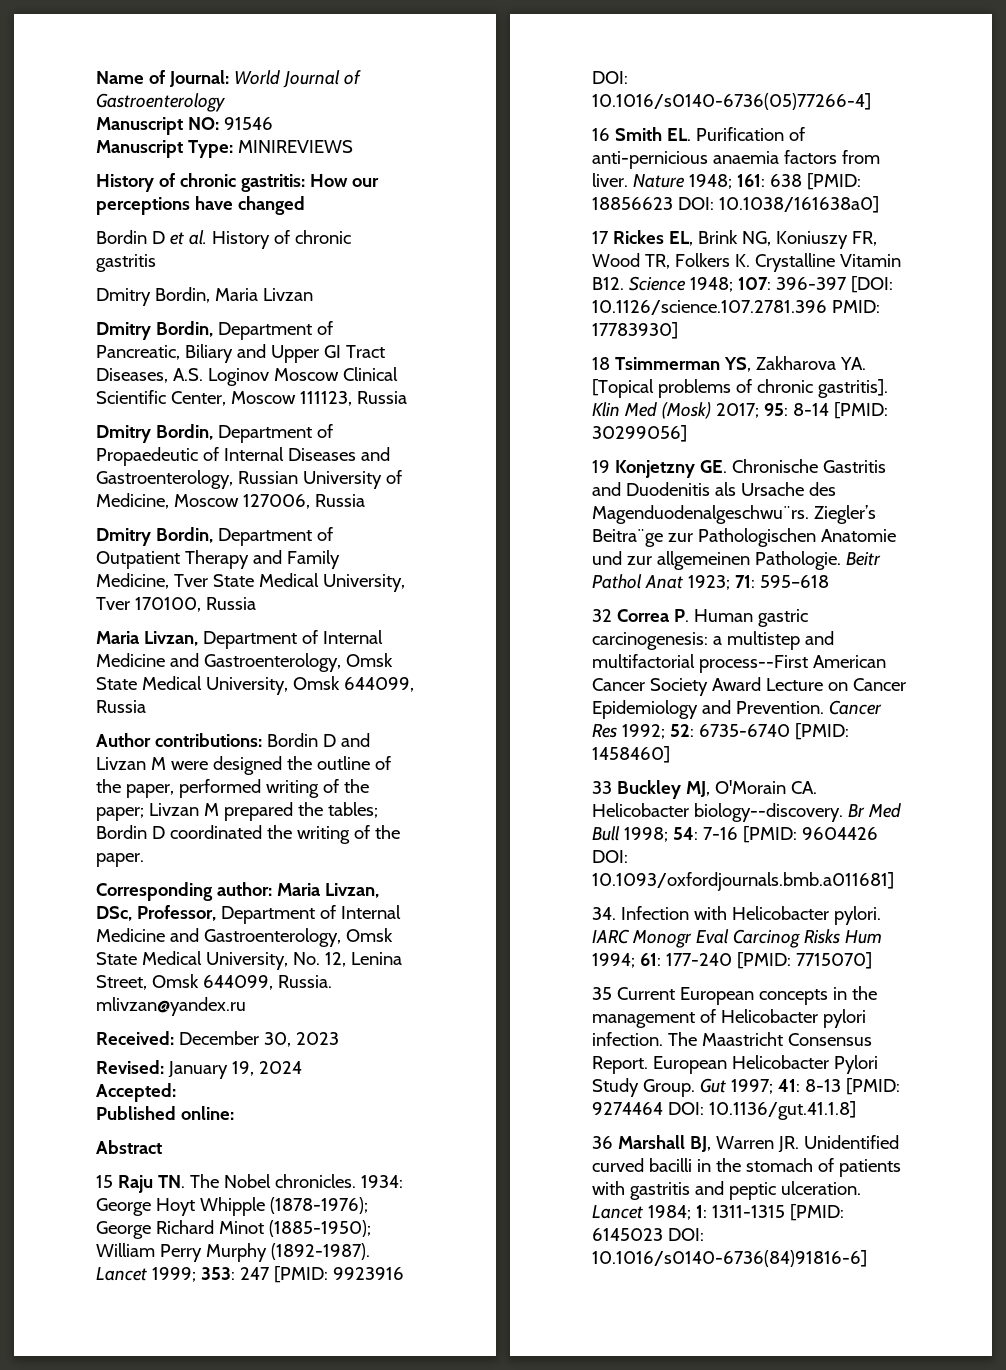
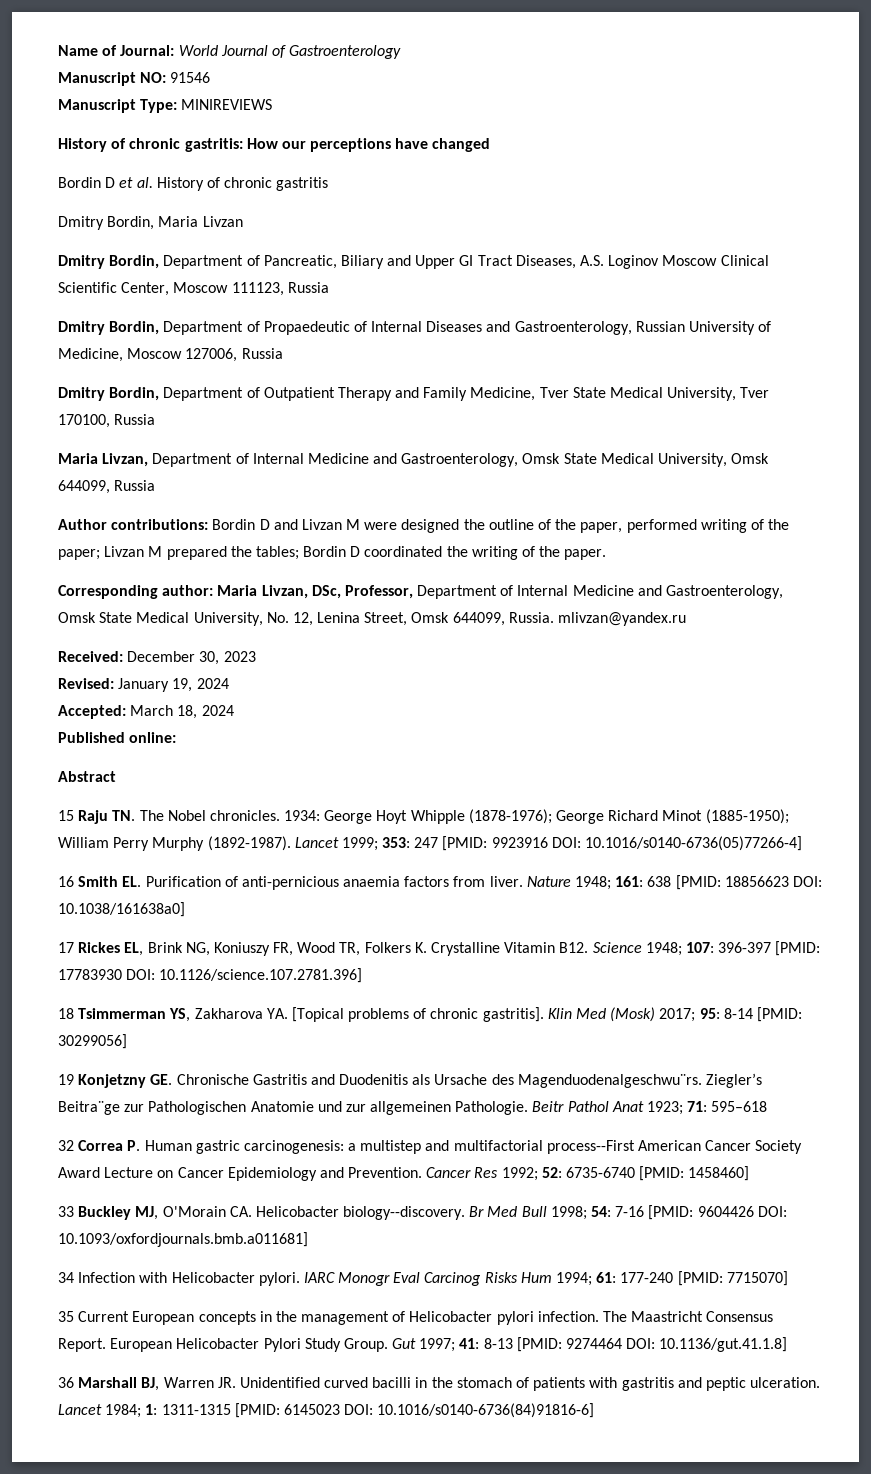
- Accepted:
+ Accepted: March 18, 2024
- 17 Rickes EL, Brink NG, Koniuszy FR, Wood TR, Folkers K. Crystalline Vitamin B12. Science 1948; 107: 396-397 [DOI: 10.1126/science.107.2781.396 PMID: 17783930]
+ 17 Rickes EL, Brink NG, Koniuszy FR, Wood TR, Folkers K. Crystalline Vitamin B12. Science 1948; 107: 396-397 [PMID: 17783930 DOI: 10.1126/science.107.2781.396]
- 34. Infection with Helicobacter pylori.
+ 34 Infection with Helicobacter pylori.

